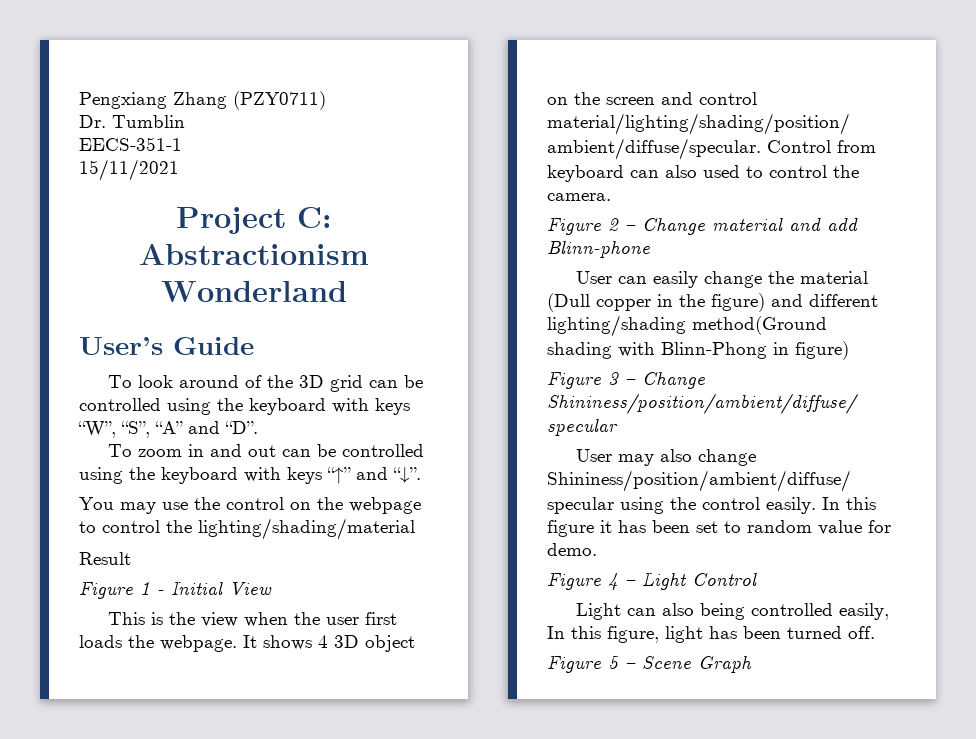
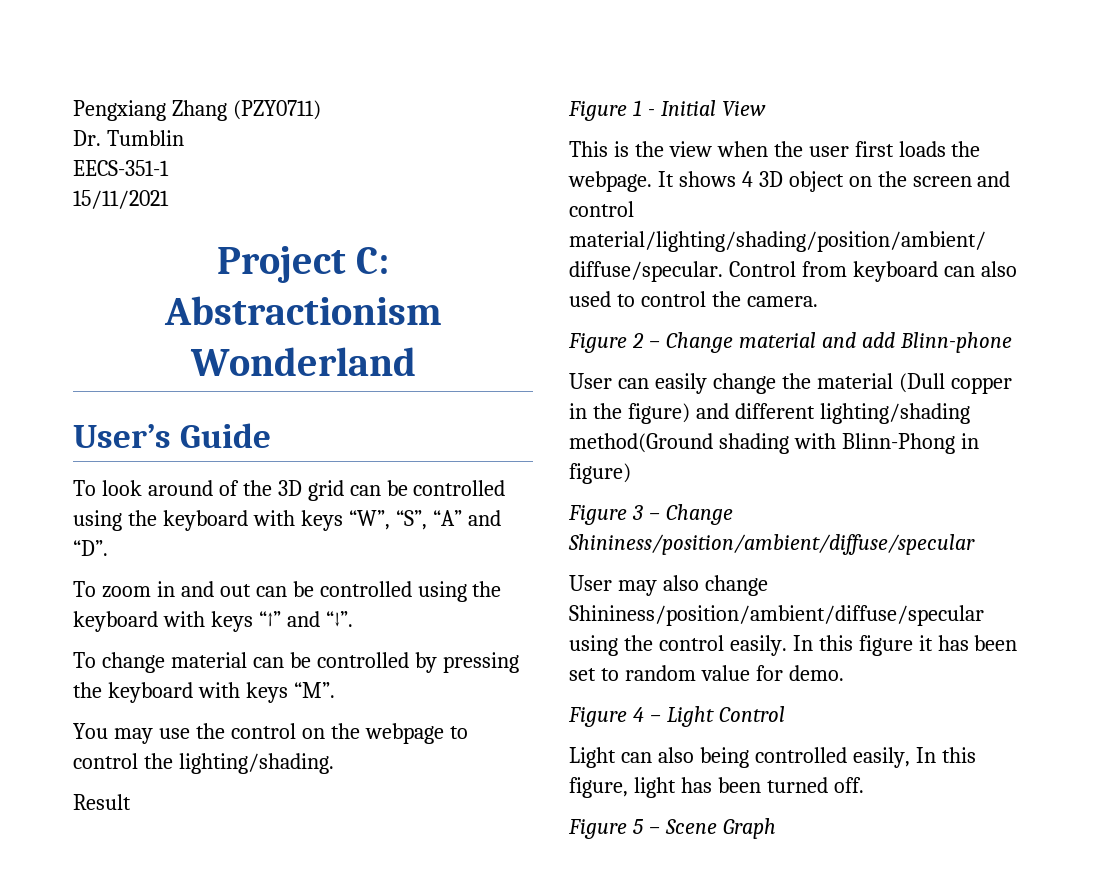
+ To change material can be controlled by pressing the keyboard with keys “M”.
- You may use the control on the webpage to control the lighting/shading/material
+ You may use the control on the webpage to control the lighting/shading.

